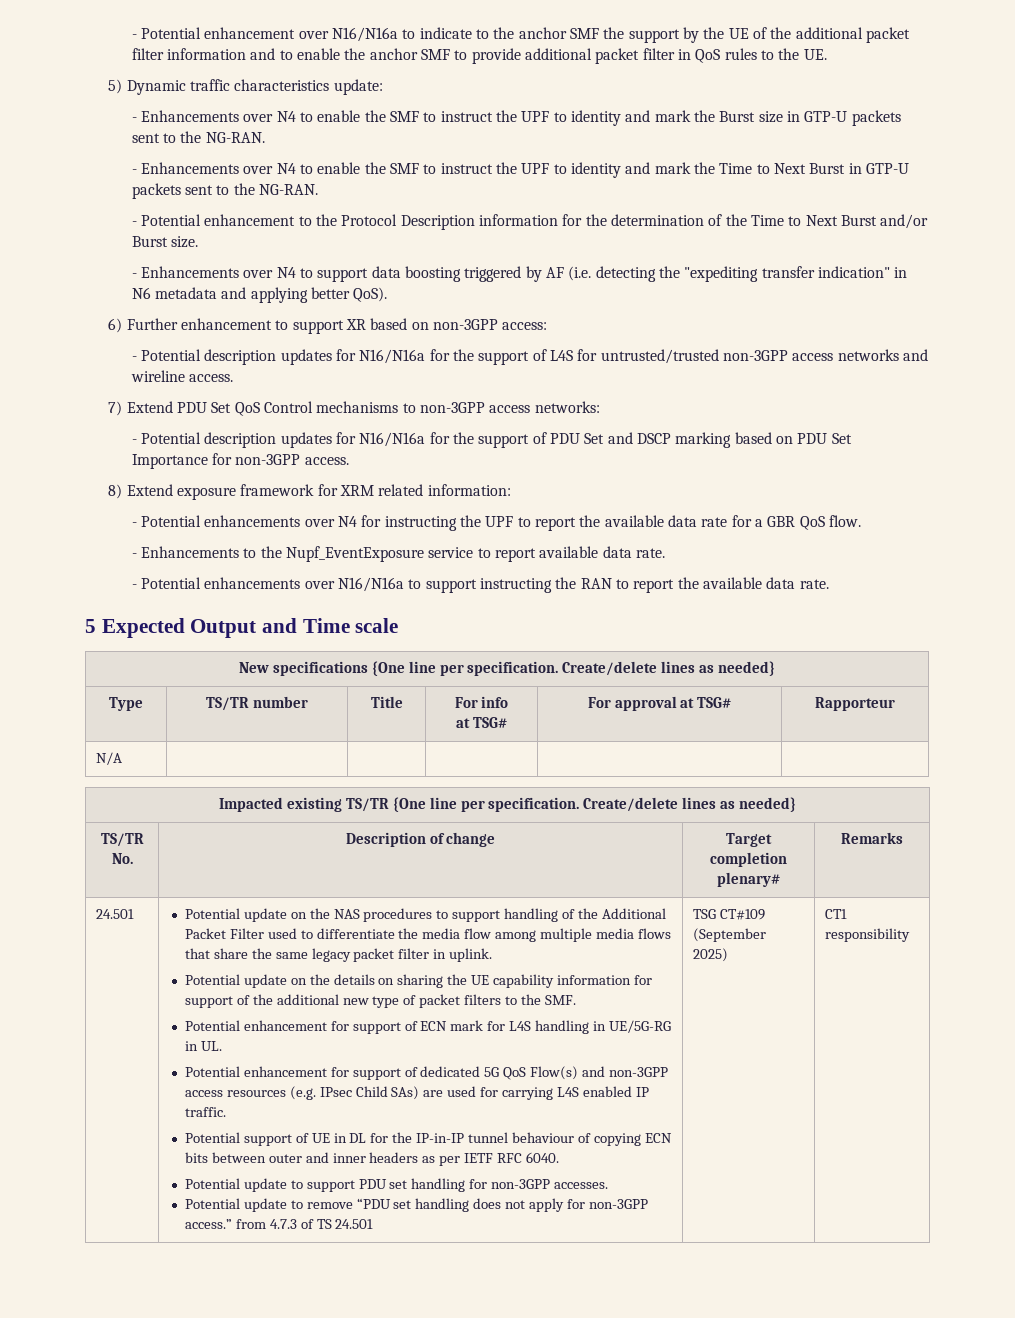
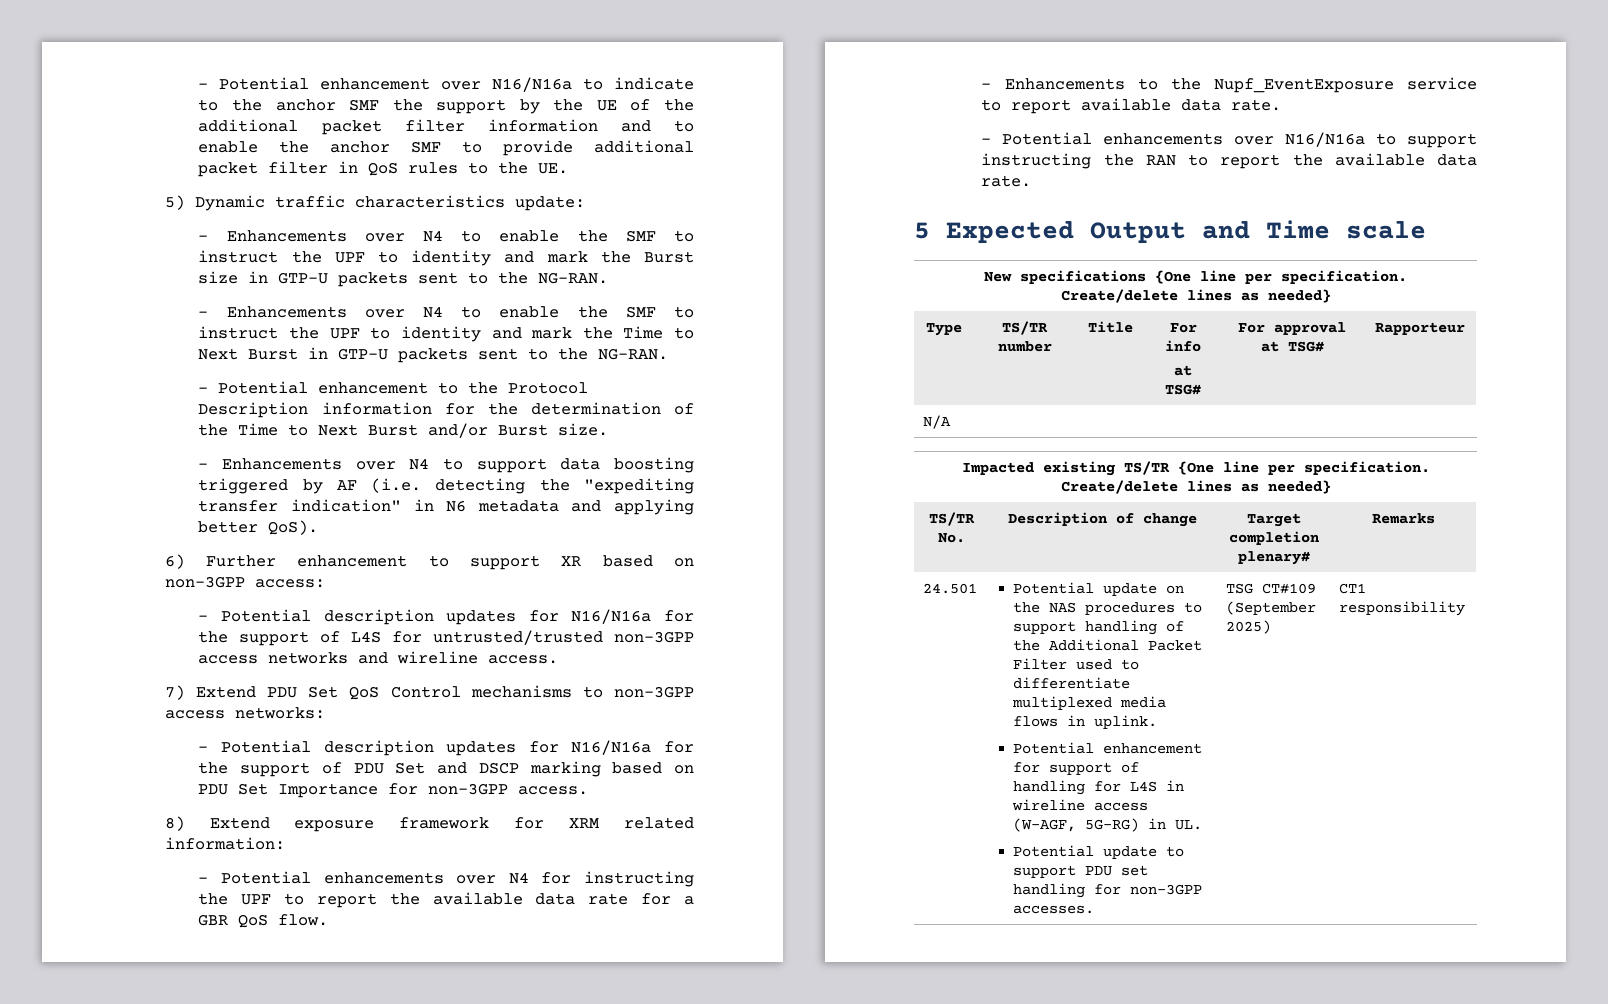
- Potential update on the NAS procedures to support handling of the Additional Packet Filter used to differentiate the media flow among multiple media flows that share the same legacy packet filter in uplink.
- Potential update on the details on sharing the UE capability information for support of the additional new type of packet filters to the SMF.
- Potential enhancement for support of ECN mark for L4S handling in UE/5G-RG in UL.
- Potential enhancement for support of dedicated 5G QoS Flow(s) and non-3GPP access resources (e.g. IPsec Child SAs) are used for carrying L4S enabled IP traffic.
- Potential support of UE in DL for the IP-in-IP tunnel behaviour of copying ECN bits between outer and inner headers as per IETF RFC 6040.
+ Potential update on the NAS procedures to support handling of the Additional Packet Filter used to differentiate multiplexed media flows in uplink.
+ Potential enhancement for support of handling for L4S in wireline access (W-AGF, 5G-RG) in UL.
- Potential update to remove “PDU set handling does not apply for non-3GPP access.” from 4.7.3 of TS 24.501

